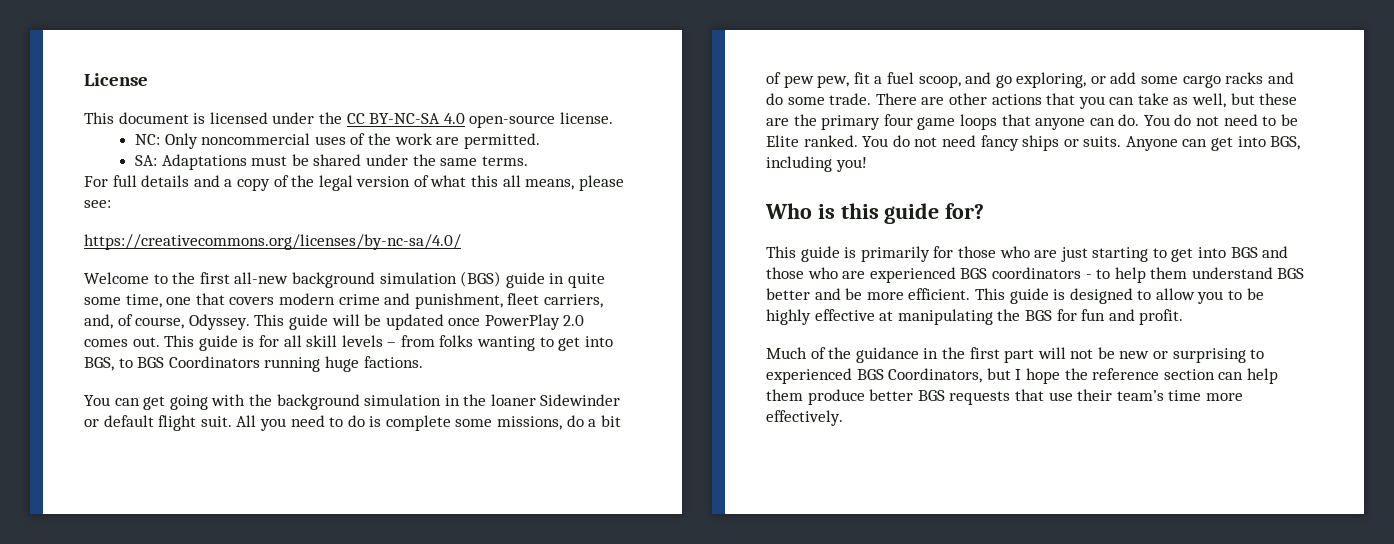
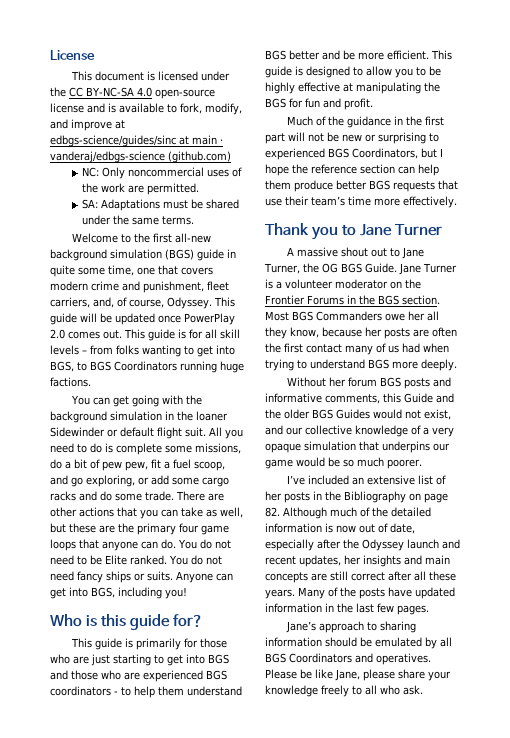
- This document is licensed under the CC BY-NC-SA 4.0 open-source license.
+ This document is licensed under the CC BY-NC-SA 4.0 open-source license and is available to fork, modify, and improve at edbgs-science/guides/sinc at main · vanderaj/edbgs-science (github.com)
- For full details and a copy of the legal version of what this all means, please see:
- https://creativecommons.org/licenses/by-nc-sa/4.0/
+ Thank you to Jane Turner
+ A massive shout out to Jane Turner, the OG BGS Guide. Jane Turner is a volunteer moderator on the Frontier Forums in the BGS section. Most BGS Commanders owe her all they know, because her posts are often the first contact many of us had when trying to understand BGS more deeply.
+ Without her forum BGS posts and informative comments, this Guide and the older BGS Guides would not exist, and our collective knowledge of a very opaque simulation that underpins our game would be so much poorer.
+ I’ve included an extensive list of her posts in the Bibliography on page 82. Although much of the detailed information is now out of date, especially after the Odyssey launch and recent updates, her insights and main concepts are still correct after all these years. Many of the posts have updated information in the last few pages.
+ Jane’s approach to sharing information should be emulated by all BGS Coordinators and operatives. Please be like Jane, please share your knowledge freely to all who ask.

